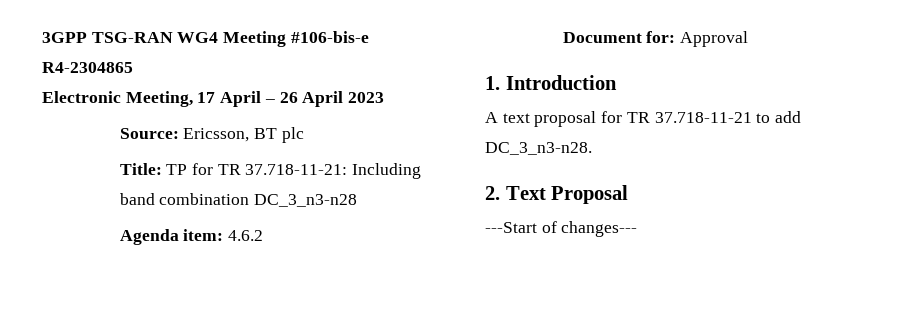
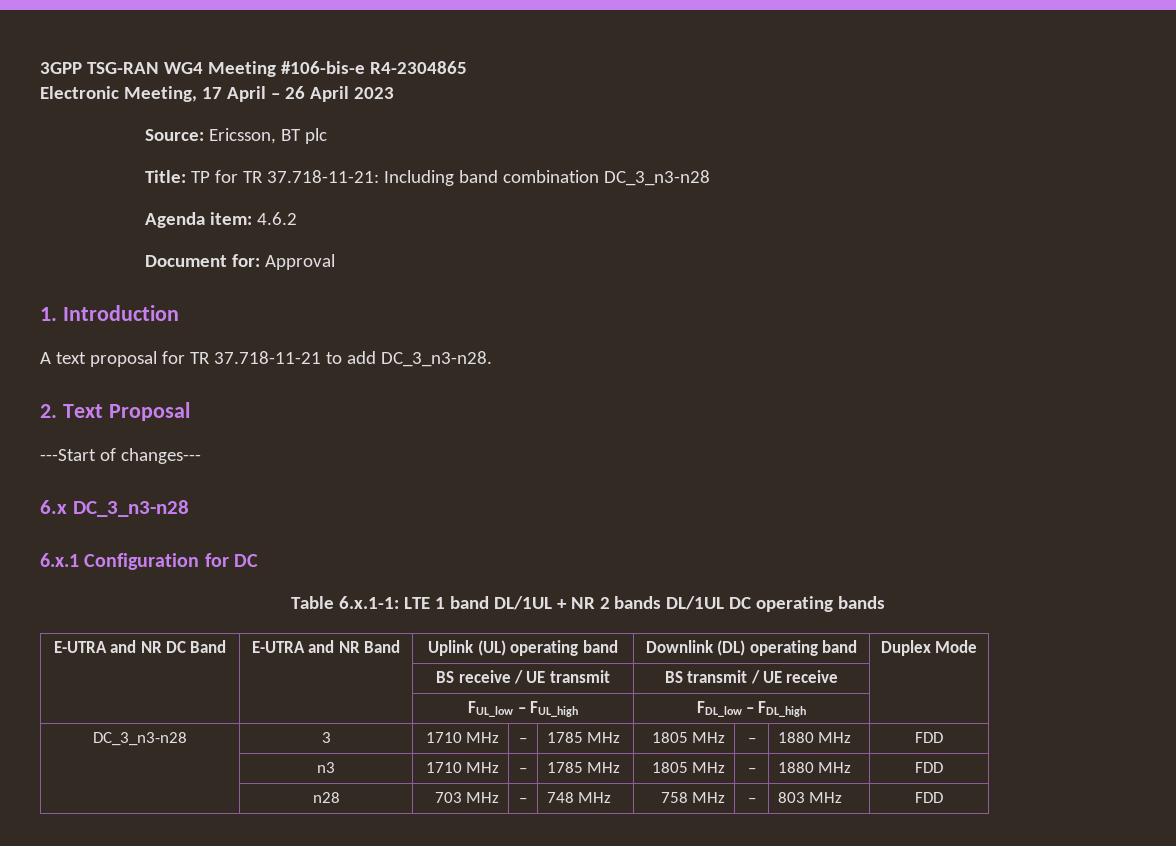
+ 6.x DC_3_n3-n28
+ 6.x.1 Configuration for DC
+ Table 6.x.1-1: LTE 1 band DL/1UL + NR 2 bands DL/1UL DC operating bands
+ E-UTRA and NR DC Band | E-UTRA and NR Band | Uplink (UL) operating band | Downlink (DL) operating band | Duplex Mode
+ | | BS receive / UE transmit | BS transmit / UE receive |
+ | | FUL_low – FUL_high | FDL_low – FDL_high |
+ DC_3_n3-n28 | 3 | 1710 MHz | – | 1785 MHz | 1805 MHz | – | 1880 MHz | FDD
+ | n3 | 1710 MHz | – | 1785 MHz | 1805 MHz | – | 1880 MHz | FDD
+ | n28 | 703 MHz | – | 748 MHz | 758 MHz | – | 803 MHz | FDD

